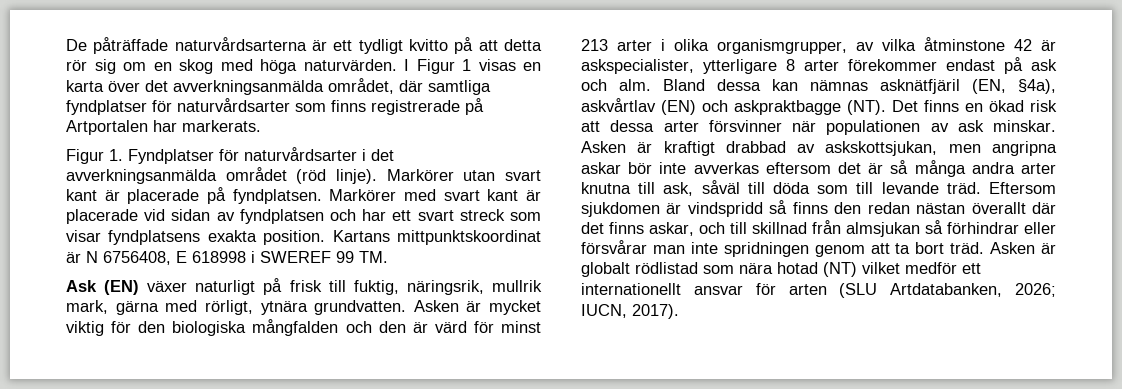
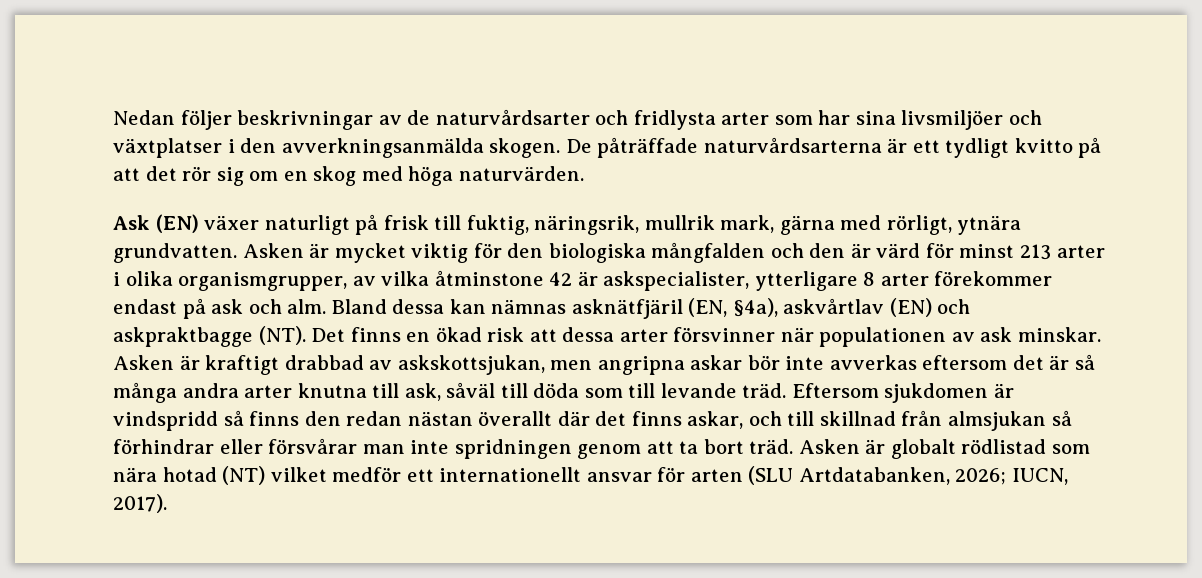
+ Nedan följer beskrivningar av de naturvårdsarter och fridlysta arter som har sina livsmiljöer och växtplatser i den avverkningsanmälda skogen.
- De påträffade naturvårdsarterna är ett tydligt kvitto på att detta rör sig om en skog med höga naturvärden. I Figur 1 visas en karta över det avverkningsanmälda området, där samtliga fyndplatser för naturvårdsarter som finns registrerade på Artportalen har markerats.
- Figur 1. Fyndplatser för naturvårdsarter i det avverkningsanmälda området (röd linje). Markörer utan svart kant är placerade på fyndplatsen. Markörer med svart kant är placerade vid sidan av fyndplatsen och har ett svart streck som visar fyndplatsens exakta position. Kartans mittpunktskoordinat är N 6756408, E 618998 i SWEREF 99 TM.
+ De påträffade naturvårdsarterna är ett tydligt kvitto på att det rör sig om en skog med höga naturvärden.

